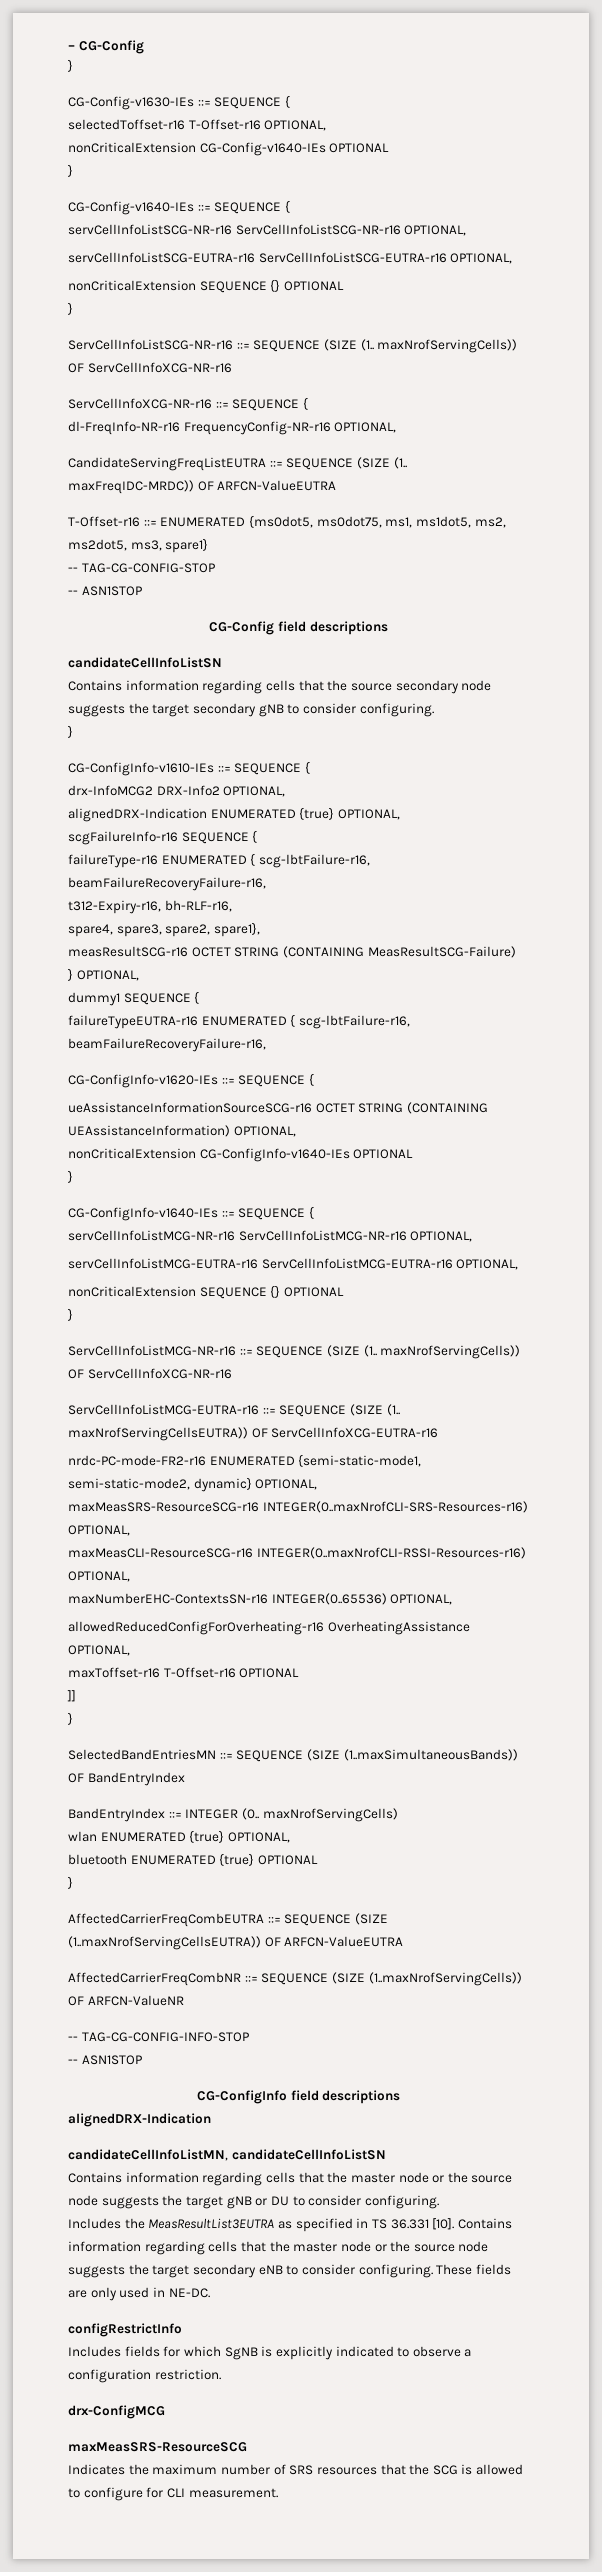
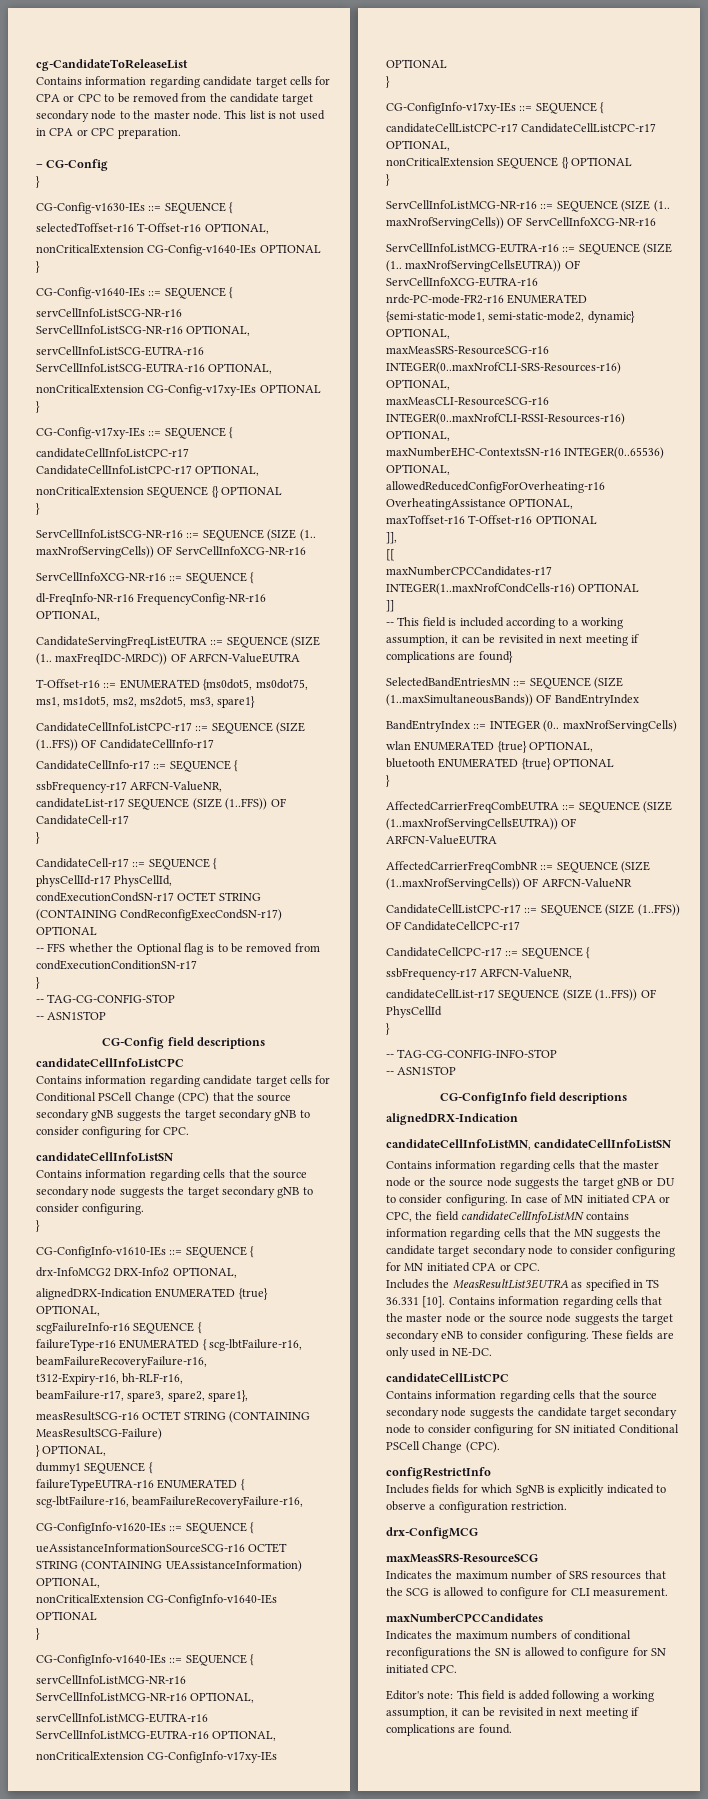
+ cg-CandidateToReleaseList
+ Contains information regarding candidate target cells for CPA or CPC to be removed from the candidate target secondary node to the master node. This list is not used in CPA or CPC preparation.
+ nonCriticalExtension CG-Config-v17xy-IEs OPTIONAL
+ }
+ CG-Config-v17xy-IEs ::= SEQUENCE {
+ candidateCellInfoListCPC-r17 CandidateCellInfoListCPC-r17 OPTIONAL,
+ CandidateCellInfoListCPC-r17 ::= SEQUENCE (SIZE (1..FFS)) OF CandidateCellInfo-r17
+ CandidateCellInfo-r17 ::= SEQUENCE {
+ ssbFrequency-r17 ARFCN-ValueNR,
+ candidateList-r17 SEQUENCE (SIZE (1..FFS)) OF CandidateCell-r17
+ }
+ CandidateCell-r17 ::= SEQUENCE {
+ physCellId-r17 PhysCellId,
+ condExecutionCondSN-r17 OCTET STRING (CONTAINING CondReconfigExecCondSN-r17) OPTIONAL
+ -- FFS whether the Optional flag is to be removed from condExecutionConditionSN-r17
+ }
+ candidateCellInfoListCPC
+ Contains information regarding candidate target cells for Conditional PSCell Change (CPC) that the source secondary gNB suggests the target secondary gNB to consider configuring for CPC.
- spare4, spare3, spare2, spare1},
+ beamFailure-r17, spare3, spare2, spare1},
+ nonCriticalExtension CG-ConfigInfo-v17xy-IEs OPTIONAL
+ }
+ CG-ConfigInfo-v17xy-IEs ::= SEQUENCE {
+ candidateCellListCPC-r17 CandidateCellListCPC-r17 OPTIONAL,
+ ]],
+ [[
+ maxNumberCPCCandidates-r17 INTEGER(1..maxNrofCondCells-r16) OPTIONAL
  ]]
- }
+ -- This field is included according to a working assumption, it can be revisited in next meeting if complications are found}
+ CandidateCellListCPC-r17 ::= SEQUENCE (SIZE (1..FFS)) OF CandidateCellCPC-r17
+ CandidateCellCPC-r17 ::= SEQUENCE {
+ ssbFrequency-r17 ARFCN-ValueNR,
+ candidateCellList-r17 SEQUENCE (SIZE (1..FFS)) OF PhysCellId
+ }
+ In case of MN initiated CPA or CPC, the field candidateCellInfoListMN contains information regarding cells that the MN suggests the candidate target secondary node to consider configuring for MN initiated CPA or CPC.
+ candidateCellListCPC
+ Contains information regarding cells that the source secondary node suggests the candidate target secondary node to consider configuring for SN initiated Conditional PSCell Change (CPC).
+ maxNumberCPCCandidates
+ Indicates the maximum numbers of conditional reconfigurations the SN is allowed to configure for SN initiated CPC.
+ Editor's note: This field is added following a working assumption, it can be revisited in next meeting if complications are found.

